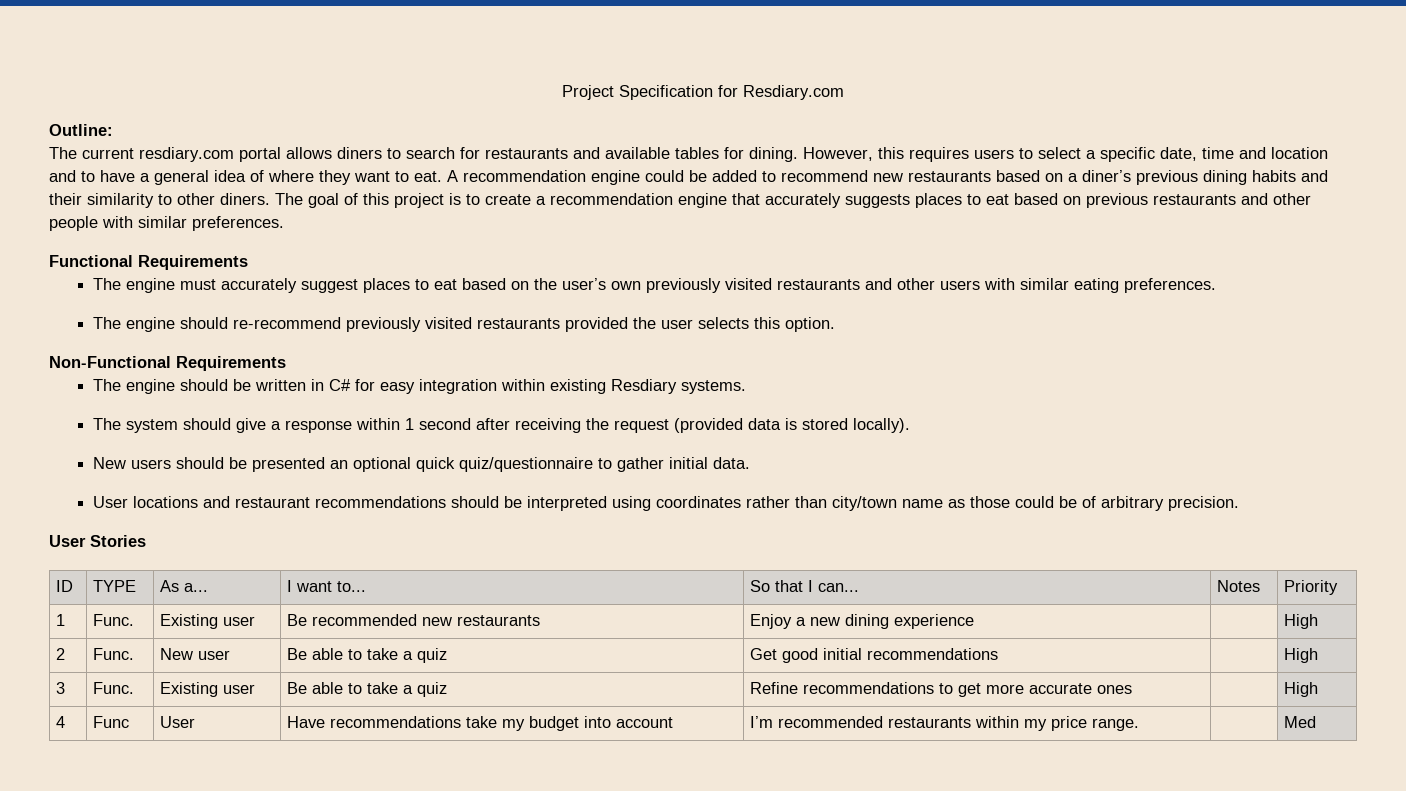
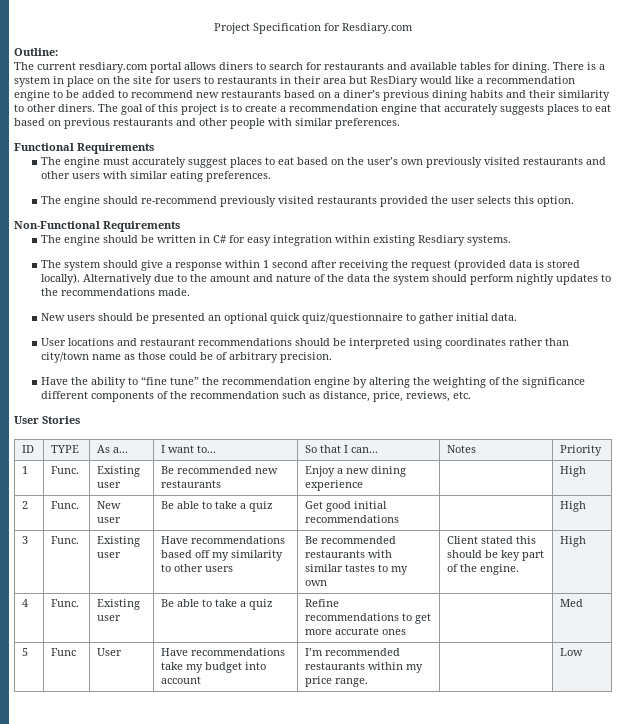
- However, this requires users to select a specific date, time and location and to have a general idea of where they want to eat. A recommendation engine could be added to recommend new restaurants based on a diner’s previous dining habits and their similarity to other diners.
+ There is a system in place on the site for users to restaurants in their area but ResDiary would like a recommendation engine to be added to recommend new restaurants based on a diner’s previous dining habits and their similarity to other diners.
+ Alternatively due to the amount and nature of the data the system should perform nightly updates to the recommendations made.
+ Have the ability to “fine tune” the recommendation engine by altering the weighting of the significance different components of the recommendation such as distance, price, reviews, etc.
- 3 | Func. | Existing user | Be able to take a quiz | Refine recommendations to get more accurate ones | | High
- 4 | Func | User | Have recommendations take my budget into account | I’m recommended restaurants within my price range. | | Med
+ 3 | Func. | Existing user | Have recommendations based off my similarity to other users | Be recommended restaurants with similar tastes to my own | Client stated this should be key part of the engine. | High
+ 4 | Func. | Existing user | Be able to take a quiz | Refine recommendations to get more accurate ones | | Med
+ 5 | Func | User | Have recommendations take my budget into account | I’m recommended restaurants within my price range. | | Low

